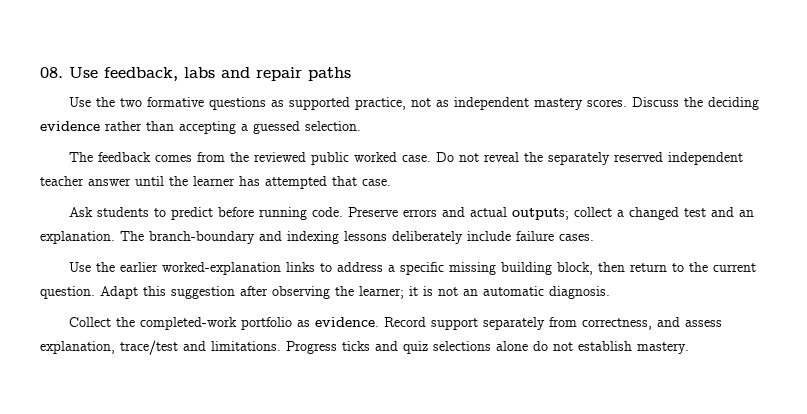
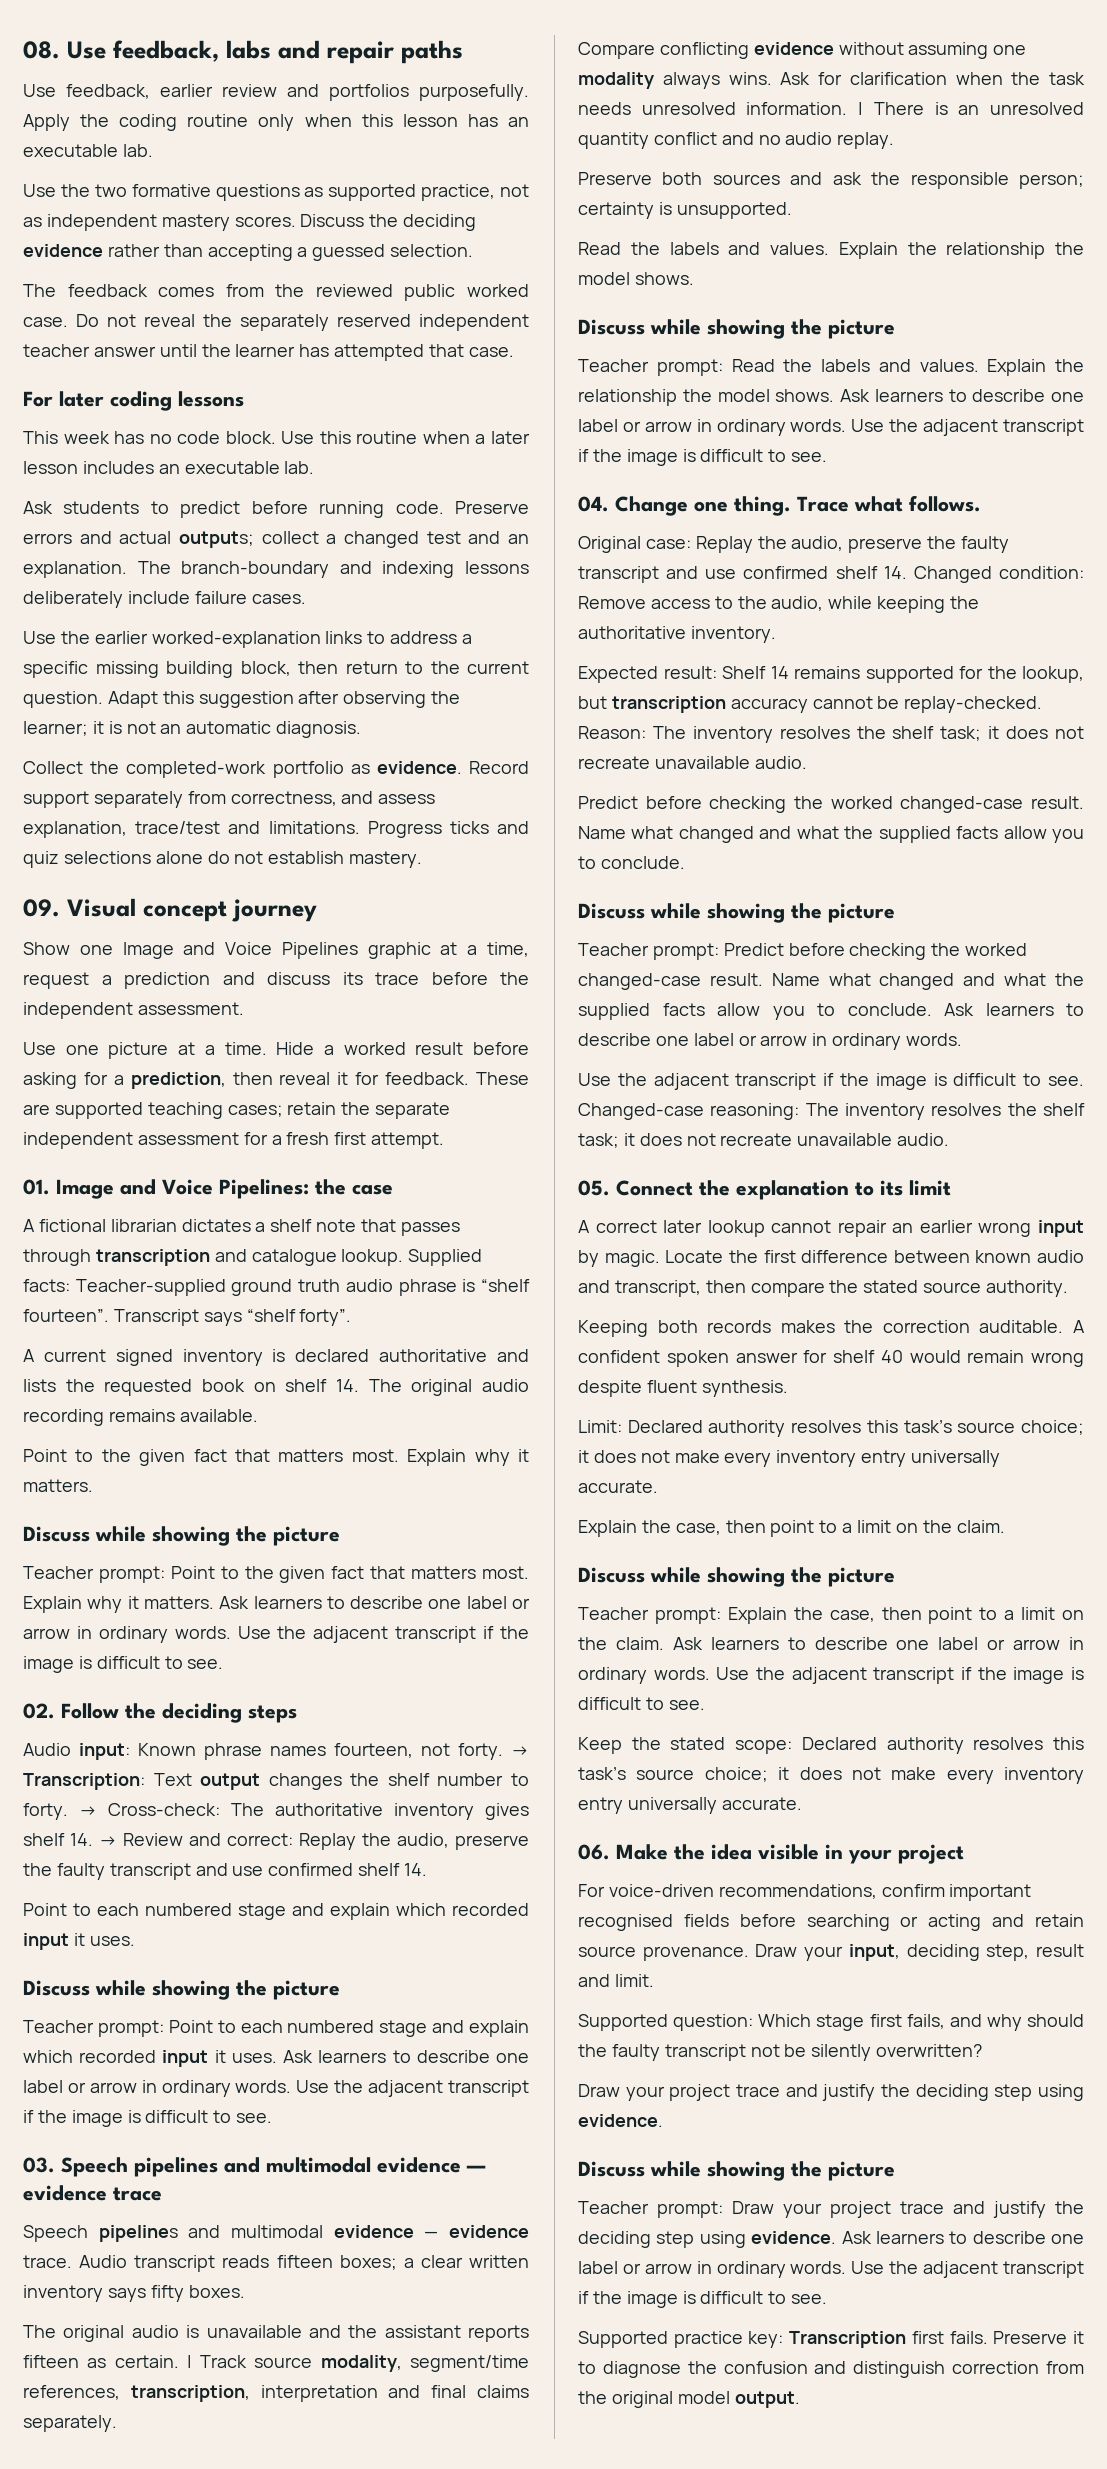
+ Use feedback, earlier review and portfolios purposefully. Apply the coding routine only when this lesson has an executable lab.
+ For later coding lessons
+ This week has no code block. Use this routine when a later lesson includes an executable lab.
+ 09. Visual concept journey
+ Show one Image and Voice Pipelines graphic at a time, request a prediction and discuss its trace before the independent assessment.
+ Use one picture at a time. Hide a worked result before asking for a prediction, then reveal it for feedback. These are supported teaching cases; retain the separate independent assessment for a fresh first attempt.
+ 01. Image and Voice Pipelines: the case
+ A fictional librarian dictates a shelf note that passes through transcription and catalogue lookup. Supplied facts: Teacher-supplied ground truth audio phrase is “shelf fourteen”. Transcript says “shelf forty”.
+ A current signed inventory is declared authoritative and lists the requested book on shelf 14. The original audio recording remains available.
+ Point to the given fact that matters most. Explain why it matters.
+ Discuss while showing the picture
+ Teacher prompt: Point to the given fact that matters most. Explain why it matters. Ask learners to describe one label or arrow in ordinary words. Use the adjacent transcript if the image is difficult to see.
+ 02. Follow the deciding steps
+ Audio input: Known phrase names fourteen, not forty. → Transcription: Text output changes the shelf number to forty. → Cross-check: The authoritative inventory gives shelf 14. → Review and correct: Replay the audio, preserve the faulty transcript and use confirmed shelf 14.
+ Point to each numbered stage and explain which recorded input it uses.
+ Discuss while showing the picture
+ Teacher prompt: Point to each numbered stage and explain which recorded input it uses. Ask learners to describe one label or arrow in ordinary words. Use the adjacent transcript if the image is difficult to see.
+ 03. Speech pipelines and multimodal evidence — evidence trace
+ Speech pipelines and multimodal evidence — evidence trace. Audio transcript reads fifteen boxes; a clear written inventory says fifty boxes.
+ The original audio is unavailable and the assistant reports fifteen as certain. | Track source modality, segment/time references, transcription, interpretation and final claims separately.
+ Compare conflicting evidence without assuming one modality always wins. Ask for clarification when the task needs unresolved information. | There is an unresolved quantity conflict and no audio replay.
+ Preserve both sources and ask the responsible person; certainty is unsupported.
+ Read the labels and values. Explain the relationship the model shows.
+ Discuss while showing the picture
+ Teacher prompt: Read the labels and values. Explain the relationship the model shows. Ask learners to describe one label or arrow in ordinary words. Use the adjacent transcript if the image is difficult to see.
+ 04. Change one thing. Trace what follows.
+ Original case: Replay the audio, preserve the faulty transcript and use confirmed shelf 14. Changed condition: Remove access to the audio, while keeping the authoritative inventory.
+ Expected result: Shelf 14 remains supported for the lookup, but transcription accuracy cannot be replay-checked. Reason: The inventory resolves the shelf task; it does not recreate unavailable audio.
+ Predict before checking the worked changed-case result. Name what changed and what the supplied facts allow you to conclude.
+ Discuss while showing the picture
+ Teacher prompt: Predict before checking the worked changed-case result. Name what changed and what the supplied facts allow you to conclude. Ask learners to describe one label or arrow in ordinary words.
+ Use the adjacent transcript if the image is difficult to see. Changed-case reasoning: The inventory resolves the shelf task; it does not recreate unavailable audio.
+ 05. Connect the explanation to its limit
+ A correct later lookup cannot repair an earlier wrong input by magic. Locate the first difference between known audio and transcript, then compare the stated source authority.
+ Keeping both records makes the correction auditable. A confident spoken answer for shelf 40 would remain wrong despite fluent synthesis.
+ Limit: Declared authority resolves this task’s source choice; it does not make every inventory entry universally accurate.
+ Explain the case, then point to a limit on the claim.
+ Discuss while showing the picture
+ Teacher prompt: Explain the case, then point to a limit on the claim. Ask learners to describe one label or arrow in ordinary words. Use the adjacent transcript if the image is difficult to see.
+ Keep the stated scope: Declared authority resolves this task’s source choice; it does not make every inventory entry universally accurate.
+ 06. Make the idea visible in your project
+ For voice-driven recommendations, confirm important recognised fields before searching or acting and retain source provenance. Draw your input, deciding step, result and limit.
+ Supported question: Which stage first fails, and why should the faulty transcript not be silently overwritten?
+ Draw your project trace and justify the deciding step using evidence.
+ Discuss while showing the picture
+ Teacher prompt: Draw your project trace and justify the deciding step using evidence. Ask learners to describe one label or arrow in ordinary words. Use the adjacent transcript if the image is difficult to see.
+ Supported practice key: Transcription first fails. Preserve it to diagnose the confusion and distinguish correction from the original model output.

